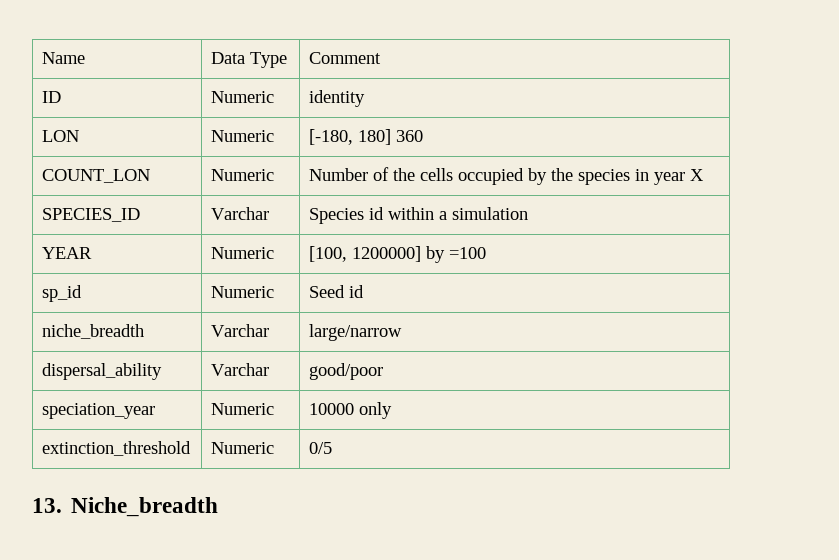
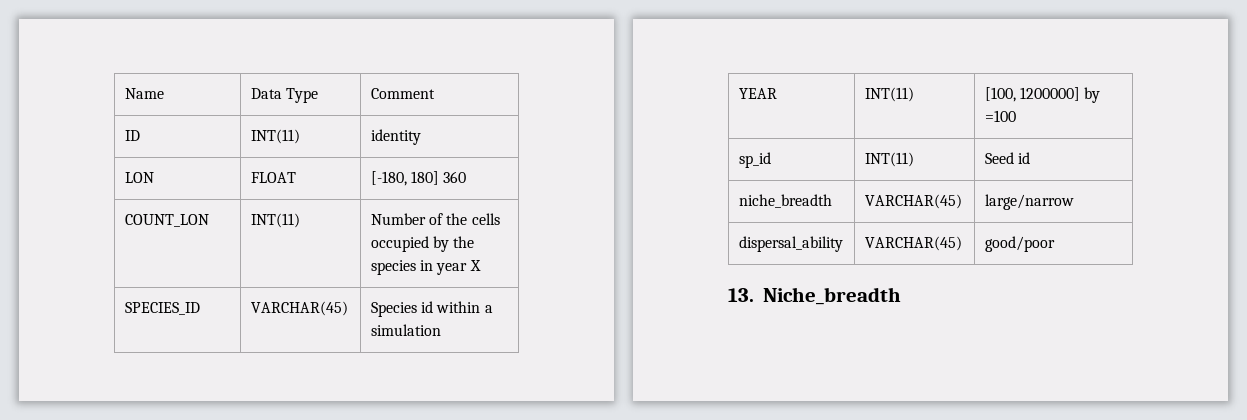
- ID | Numeric | identity
+ ID | INT(11) | identity
- LON | Numeric | [-180, 180] 360
+ LON | FLOAT | [-180, 180] 360
- COUNT_LON | Numeric | Number of the cells occupied by the species in year X
+ COUNT_LON | INT(11) | Number of the cells occupied by the species in year X
- SPECIES_ID | Varchar | Species id within a simulation
+ SPECIES_ID | VARCHAR(45) | Species id within a simulation
- YEAR | Numeric | [100, 1200000] by =100
+ YEAR | INT(11) | [100, 1200000] by =100
- sp_id | Numeric | Seed id
+ sp_id | INT(11) | Seed id
- niche_breadth | Varchar | large/narrow
+ niche_breadth | VARCHAR(45) | large/narrow
- dispersal_ability | Varchar | good/poor
+ dispersal_ability | VARCHAR(45) | good/poor
- speciation_year | Numeric | 10000 only
- extinction_threshold | Numeric | 0/5

